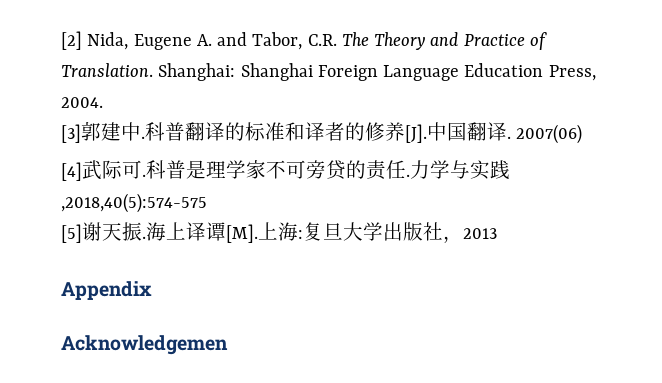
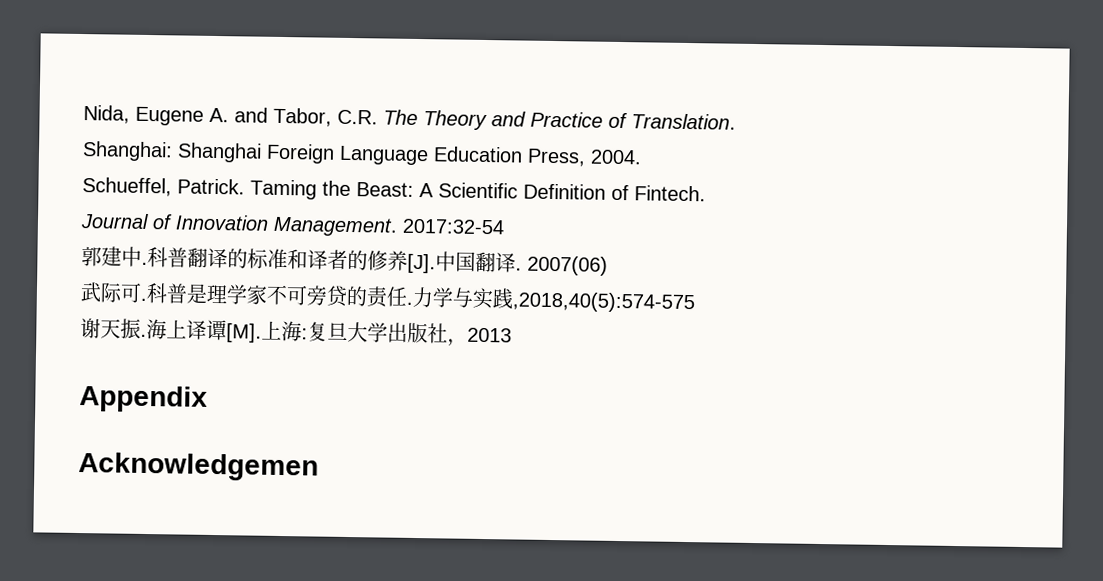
- [2] Nida, Eugene A. and Tabor, C.R. The Theory and Practice of Translation. Shanghai: Shanghai Foreign Language Education Press, 2004.
+ Nida, Eugene A. and Tabor, C.R. The Theory and Practice of Translation.
+ Shanghai: Shanghai Foreign Language Education Press, 2004.
- [3]郭建中.
+ Schueffel, Patrick. Taming the Beast: A Scientific Definition of Fintech.
+ Journal of Innovation Management. 2017:32-54
+ 郭建中.
- [4]武际可.
+ 武际可.
- [5]谢天振.
+ 谢天振.

